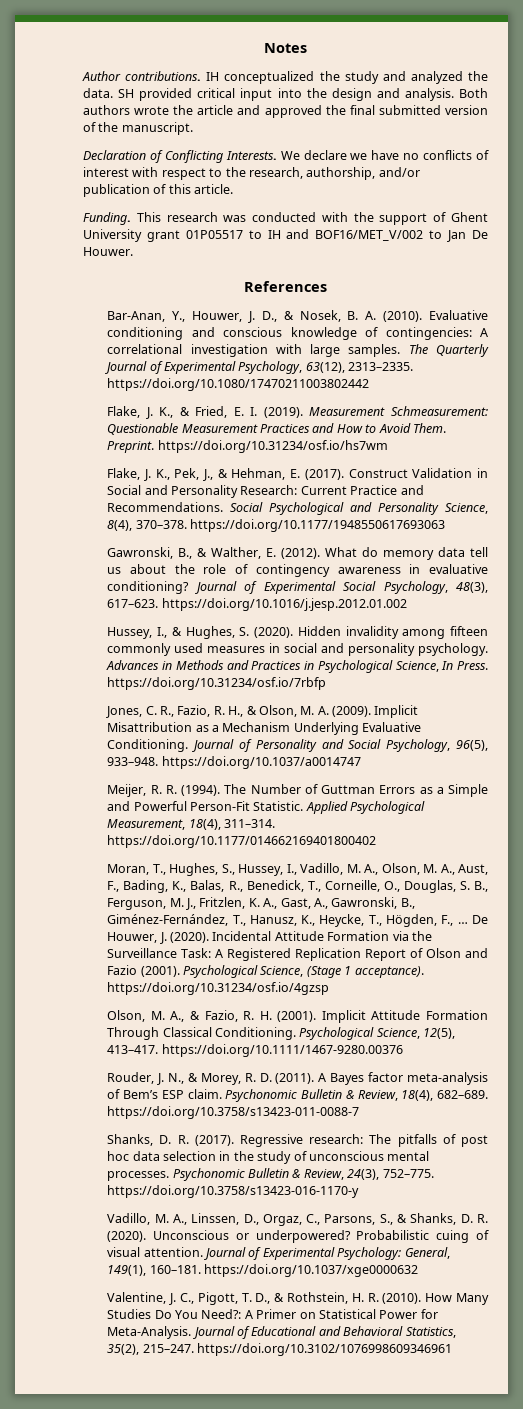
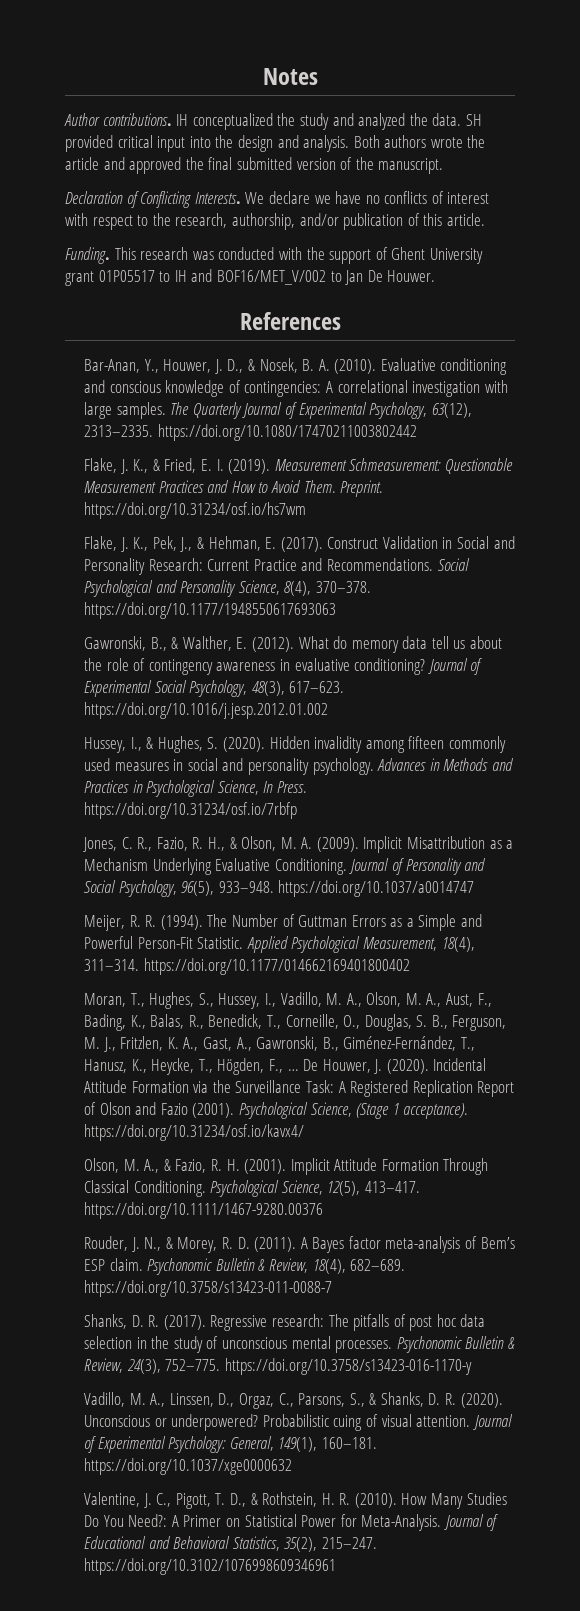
- Psychological Science, (Stage 1 acceptance). https://doi.org/10.31234/osf.io/4gzsp
+ Psychological Science, (Stage 1 acceptance). https://doi.org/10.31234/osf.io/kavx4/

